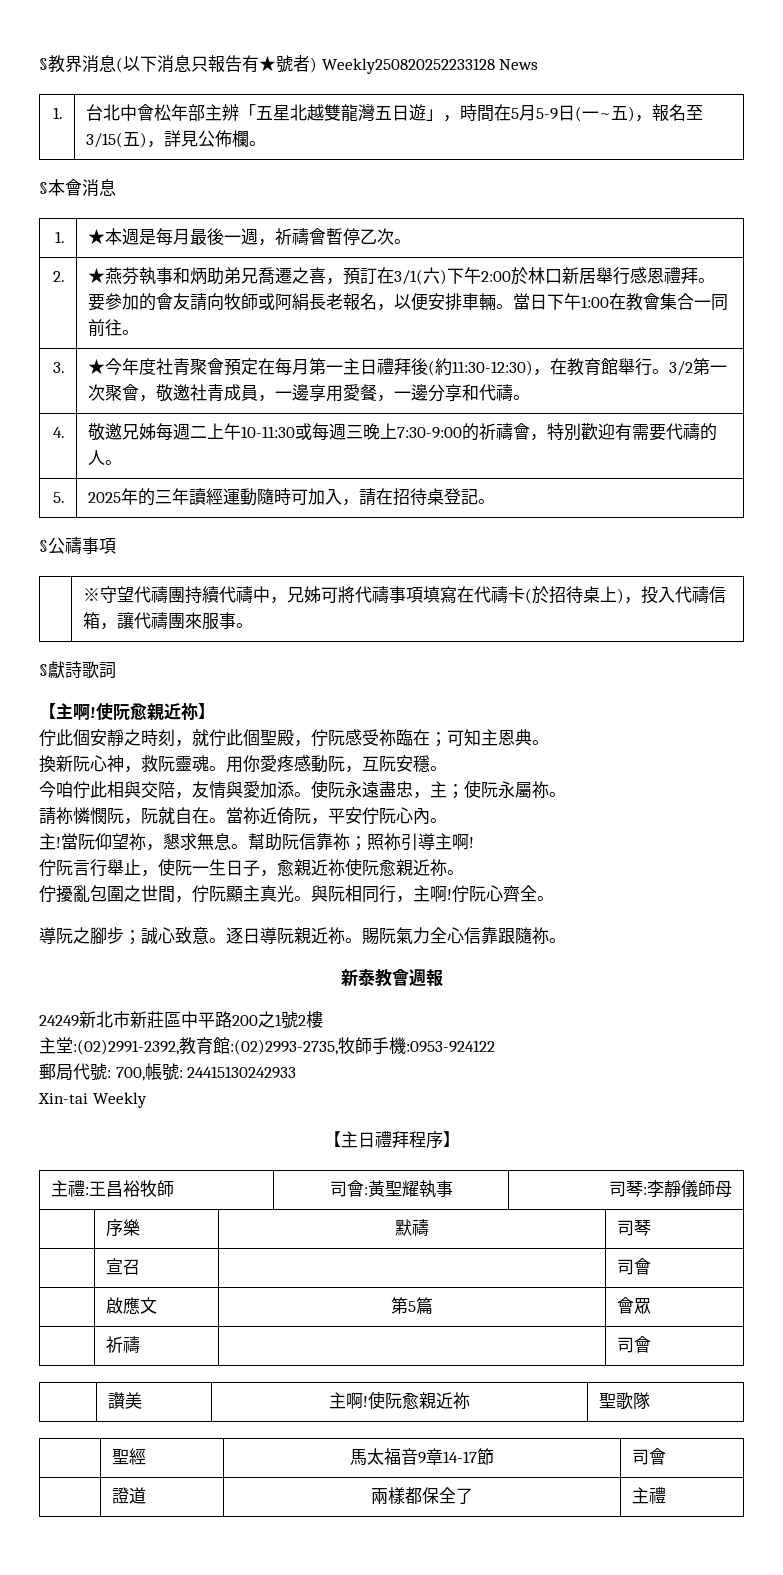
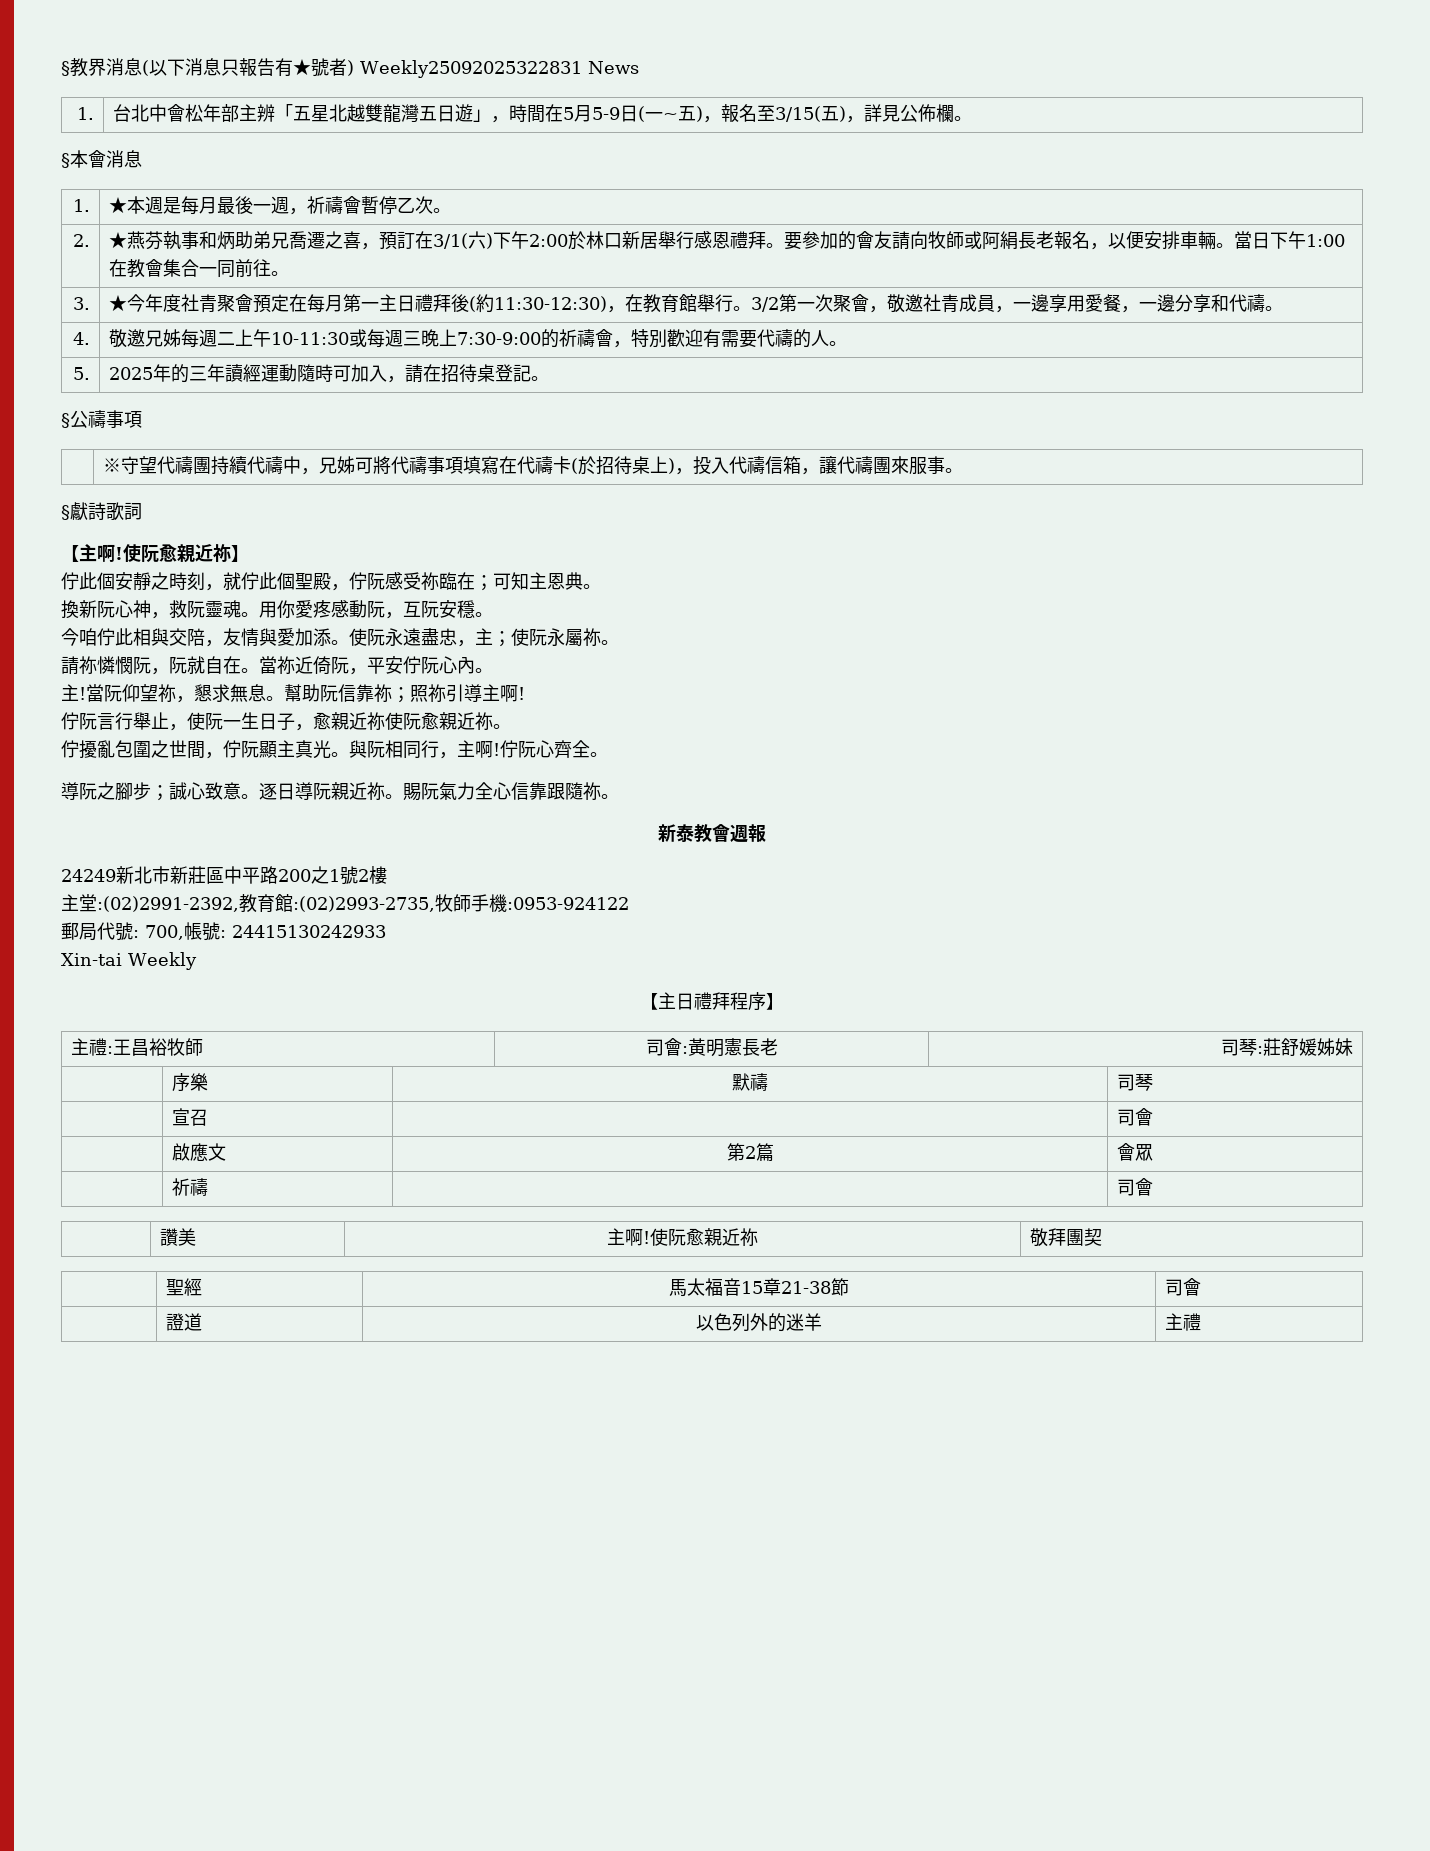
- §教界消息(以下消息只報告有★號者) Weekly250820252233128 News
+ §教界消息(以下消息只報告有★號者) Weekly25092025322831 News
- 主禮:王昌裕牧師 | 司會:黃聖耀執事 | 司琴:李靜儀師母
+ 主禮:王昌裕牧師 | 司會:黃明憲長老 | 司琴:莊舒媛姊妹
- | 啟應文 | 第5篇 | 會眾
+ | 啟應文 | 第2篇 | 會眾
- | 讚美 | 主啊!使阮愈親近祢 | 聖歌隊
+ | 讚美 | 主啊!使阮愈親近祢 | 敬拜團契
- | 聖經 | 馬太福音9章14-17節 | 司會
+ | 聖經 | 馬太福音15章21-38節 | 司會
- | 證道 | 兩樣都保全了 | 主禮
+ | 證道 | 以色列外的迷羊 | 主禮

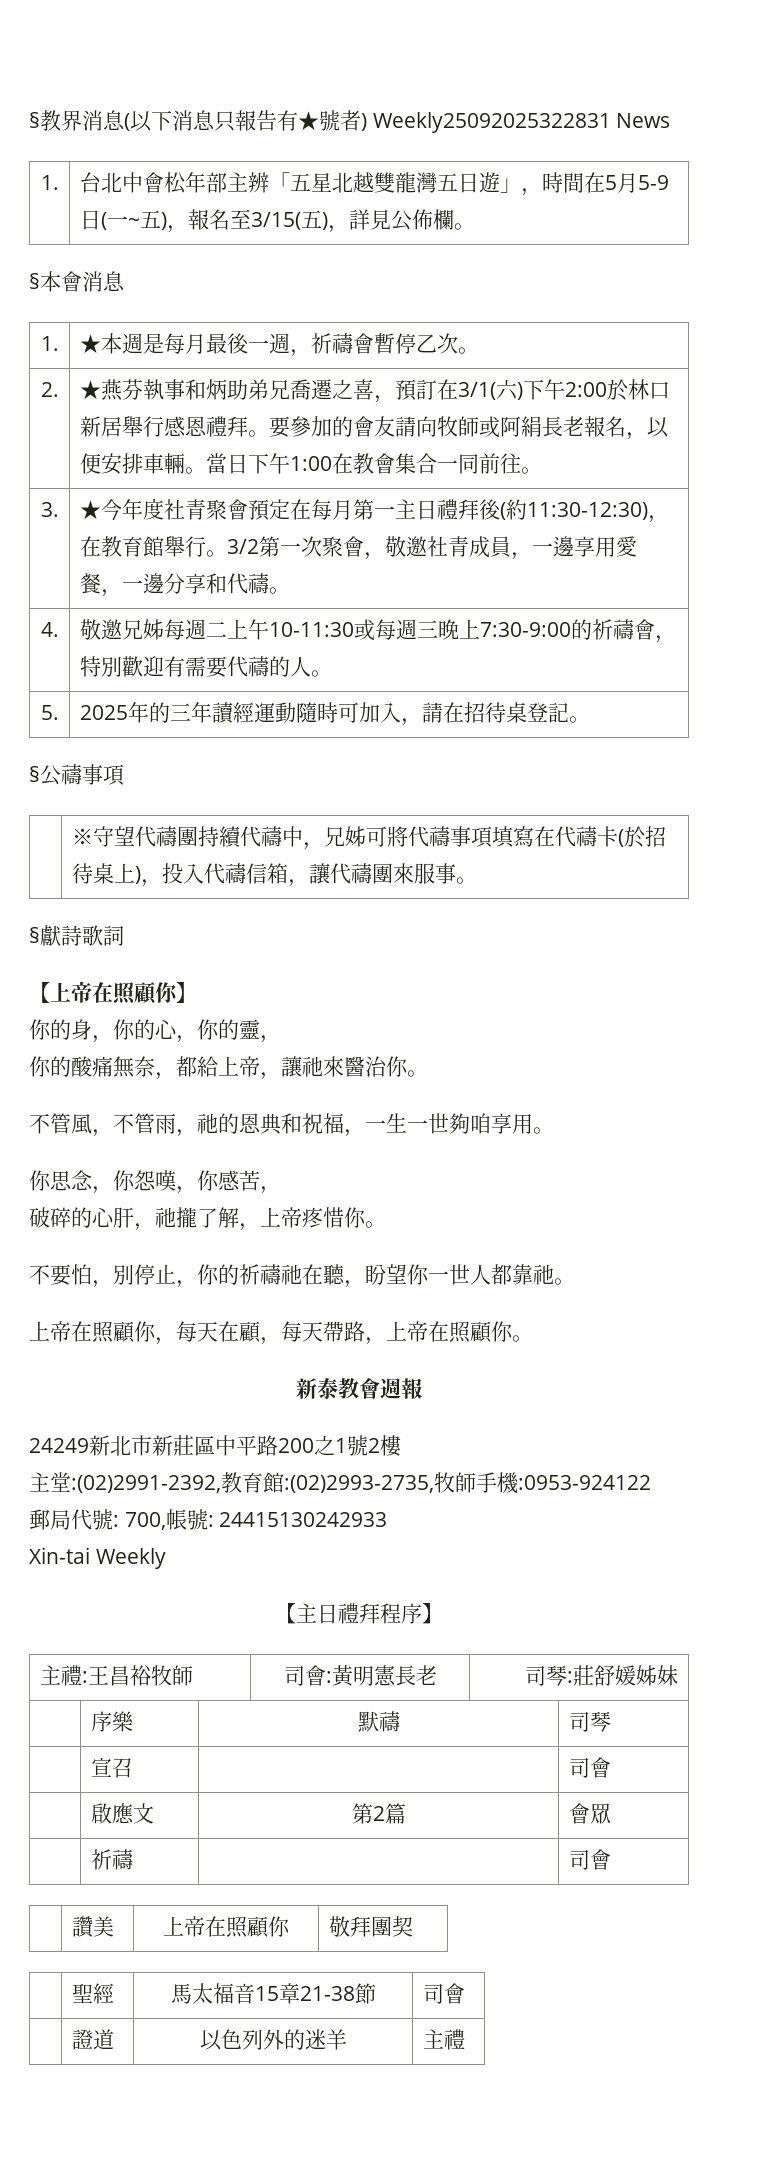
- 【主啊!使阮愈親近祢】
- 佇此個安靜之時刻，就佇此個聖殿，佇阮感受祢臨在；可知主恩典。
- 換新阮心神，救阮靈魂。用你愛疼感動阮，互阮安穩。
- 今咱佇此相與交陪，友情與愛加添。使阮永遠盡忠，主；使阮永屬祢。
- 請祢憐憫阮，阮就自在。當祢近倚阮，平安佇阮心內。
- 主!當阮仰望祢，懇求無息。幫助阮信靠祢；照祢引導主啊!
- 佇阮言行舉止，使阮一生日子，愈親近祢使阮愈親近祢。
- 佇擾亂包圍之世間，佇阮顯主真光。與阮相同行，主啊!佇阮心齊全。
- 導阮之腳步；誠心致意。逐日導阮親近祢。賜阮氣力全心信靠跟隨祢。
+ 【上帝在照顧你】
+ 你的身，你的心，你的靈，
+ 你的酸痛無奈，都給上帝，讓祂來醫治你。
+ 不管風，不管雨，祂的恩典和祝福，一生一世夠咱享用。
+ 你思念，你怨嘆，你感苦，
+ 破碎的心肝，祂攏了解，上帝疼惜你。
+ 不要怕，別停止，你的祈禱祂在聽，盼望你一世人都靠祂。
+ 上帝在照顧你，每天在顧，每天帶路，上帝在照顧你。
- | 讚美 | 主啊!使阮愈親近祢 | 敬拜團契
+ | 讚美 | 上帝在照顧你 | 敬拜團契

